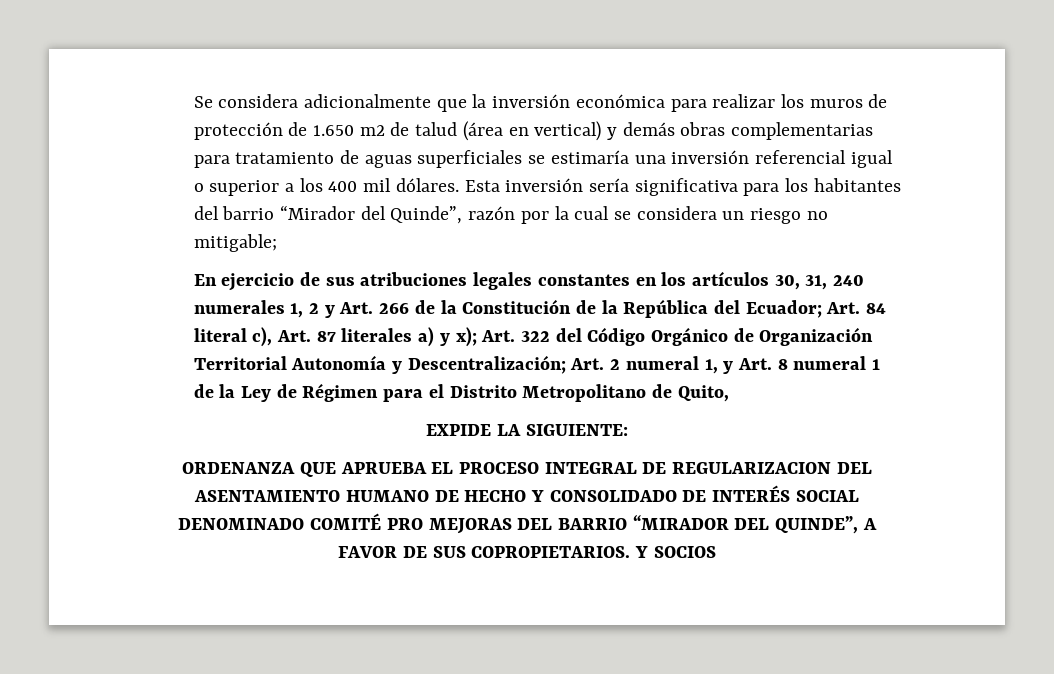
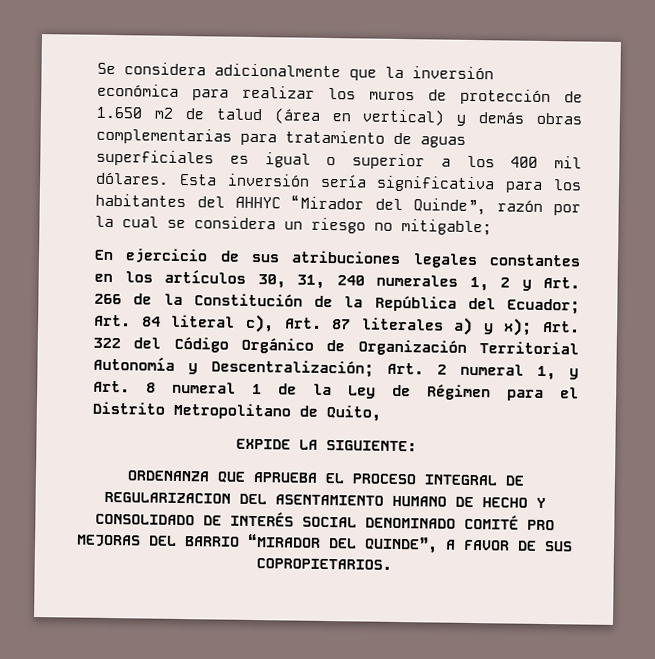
- Se considera adicionalmente que la inversión económica para realizar los muros de protección de 1.650 m2 de talud (área en vertical) y demás obras complementarias para tratamiento de aguas superficiales se estimaría una inversión referencial igual o superior a los 400 mil dólares.
+ Se considera adicionalmente que la inversión económica para realizar los muros de protección de 1.650 m2 de talud (área en vertical) y demás obras complementarias para tratamiento de aguas superficiales es igual o superior a los 400 mil dólares.
- Esta inversión sería significativa para los habitantes del barrio “Mirador del Quinde”, razón por la cual se considera un riesgo no mitigable;
+ Esta inversión sería significativa para los habitantes del AHHYC “Mirador del Quinde”, razón por la cual se considera un riesgo no mitigable;
- Y SOCIOS

